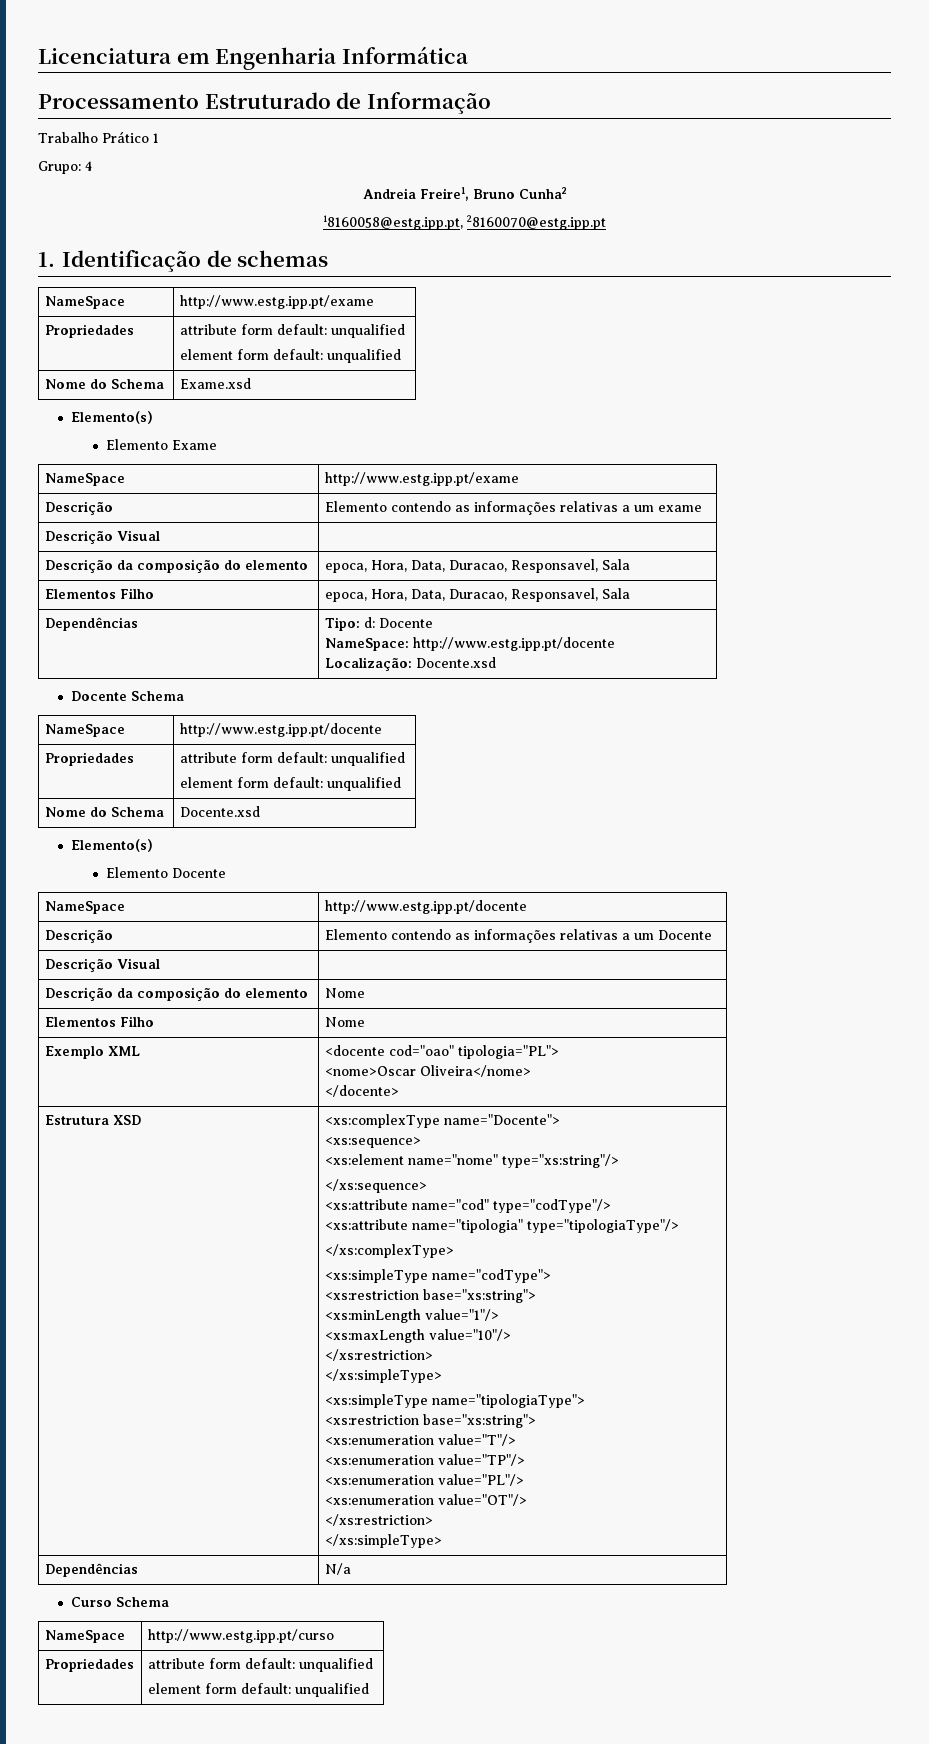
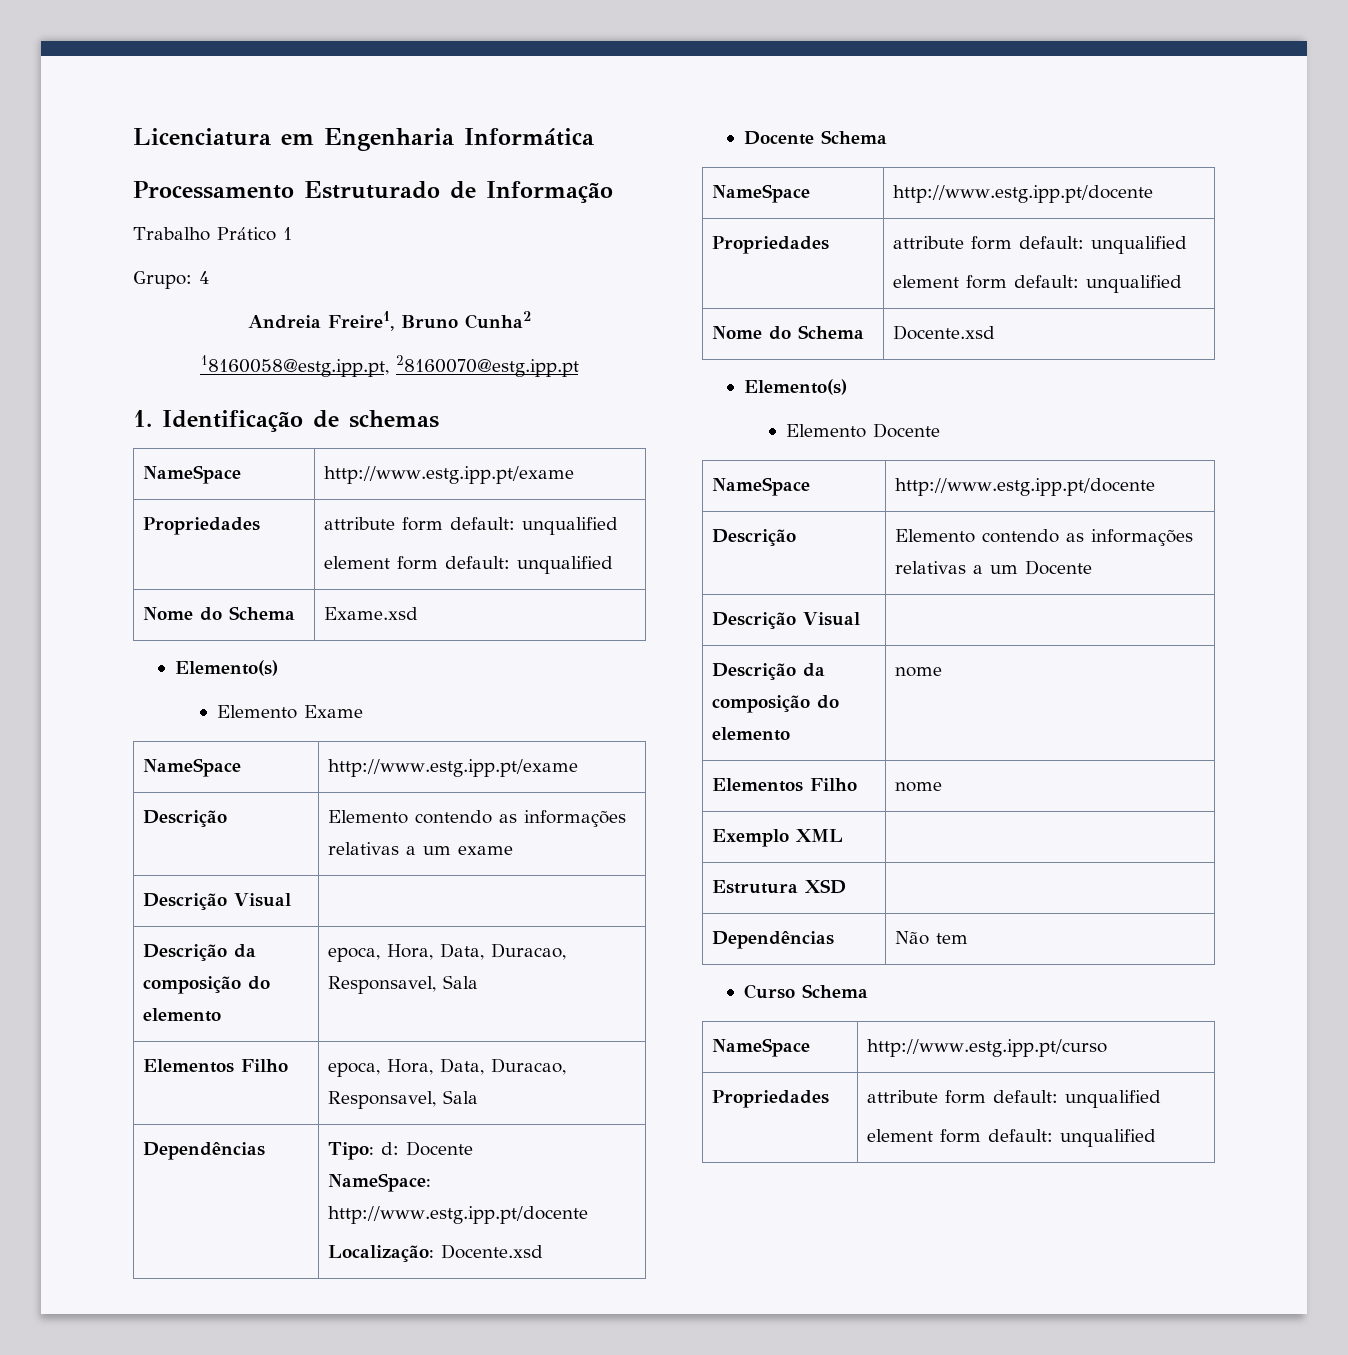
- Descrição da composição do elemento | Nome
- Elementos Filho | Nome
+ Descrição da composição do elemento | nome
+ Elementos Filho | nome
- Exemplo XML | <docente cod="oao" tipologia="PL">
- <nome>Oscar Oliveira</nome>
- </docente>
- Estrutura XSD | <xs:complexType name="Docente">
- <xs:sequence>
- <xs:element name="nome" type="xs:string"/>
- </xs:sequence>
- <xs:attribute name="cod" type="codType"/>
- <xs:attribute name="tipologia" type="tipologiaType"/>
- </xs:complexType>
- <xs:simpleType name="codType">
- <xs:restriction base="xs:string">
- <xs:minLength value="1"/>
- <xs:maxLength value="10"/>
- </xs:restriction>
- </xs:simpleType>
- <xs:simpleType name="tipologiaType">
- <xs:restriction base="xs:string">
- <xs:enumeration value="T"/>
- <xs:enumeration value="TP"/>
- <xs:enumeration value="PL"/>
- <xs:enumeration value="OT"/>
- </xs:restriction>
- </xs:simpleType>
- Dependências | N/a
+ Exemplo XML |
+ Estrutura XSD |
+ Dependências | Não tem

